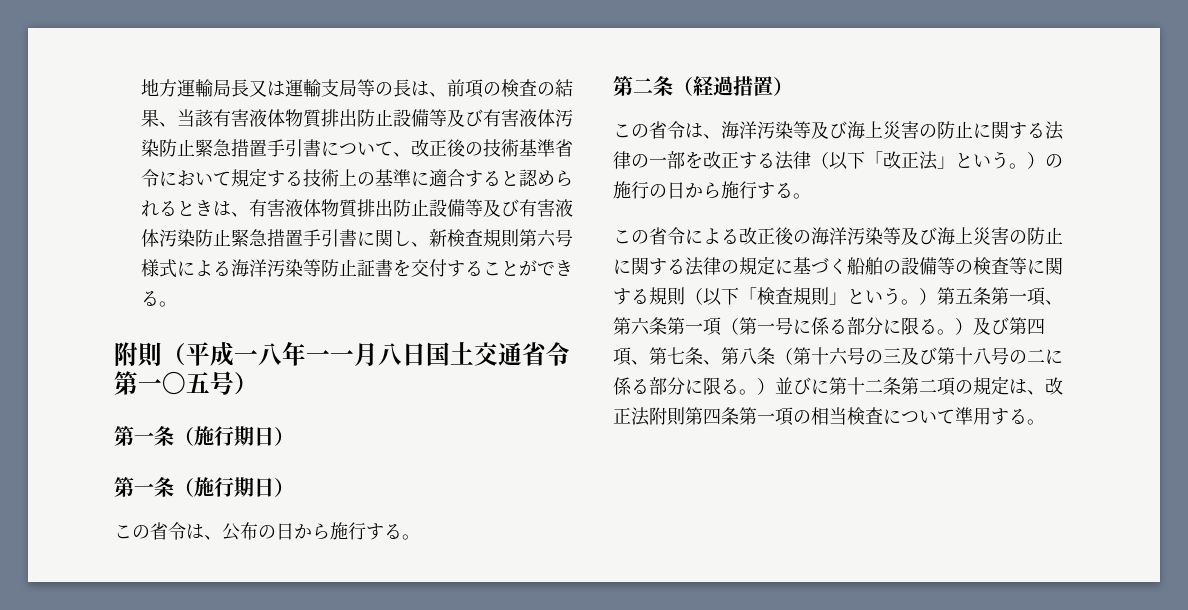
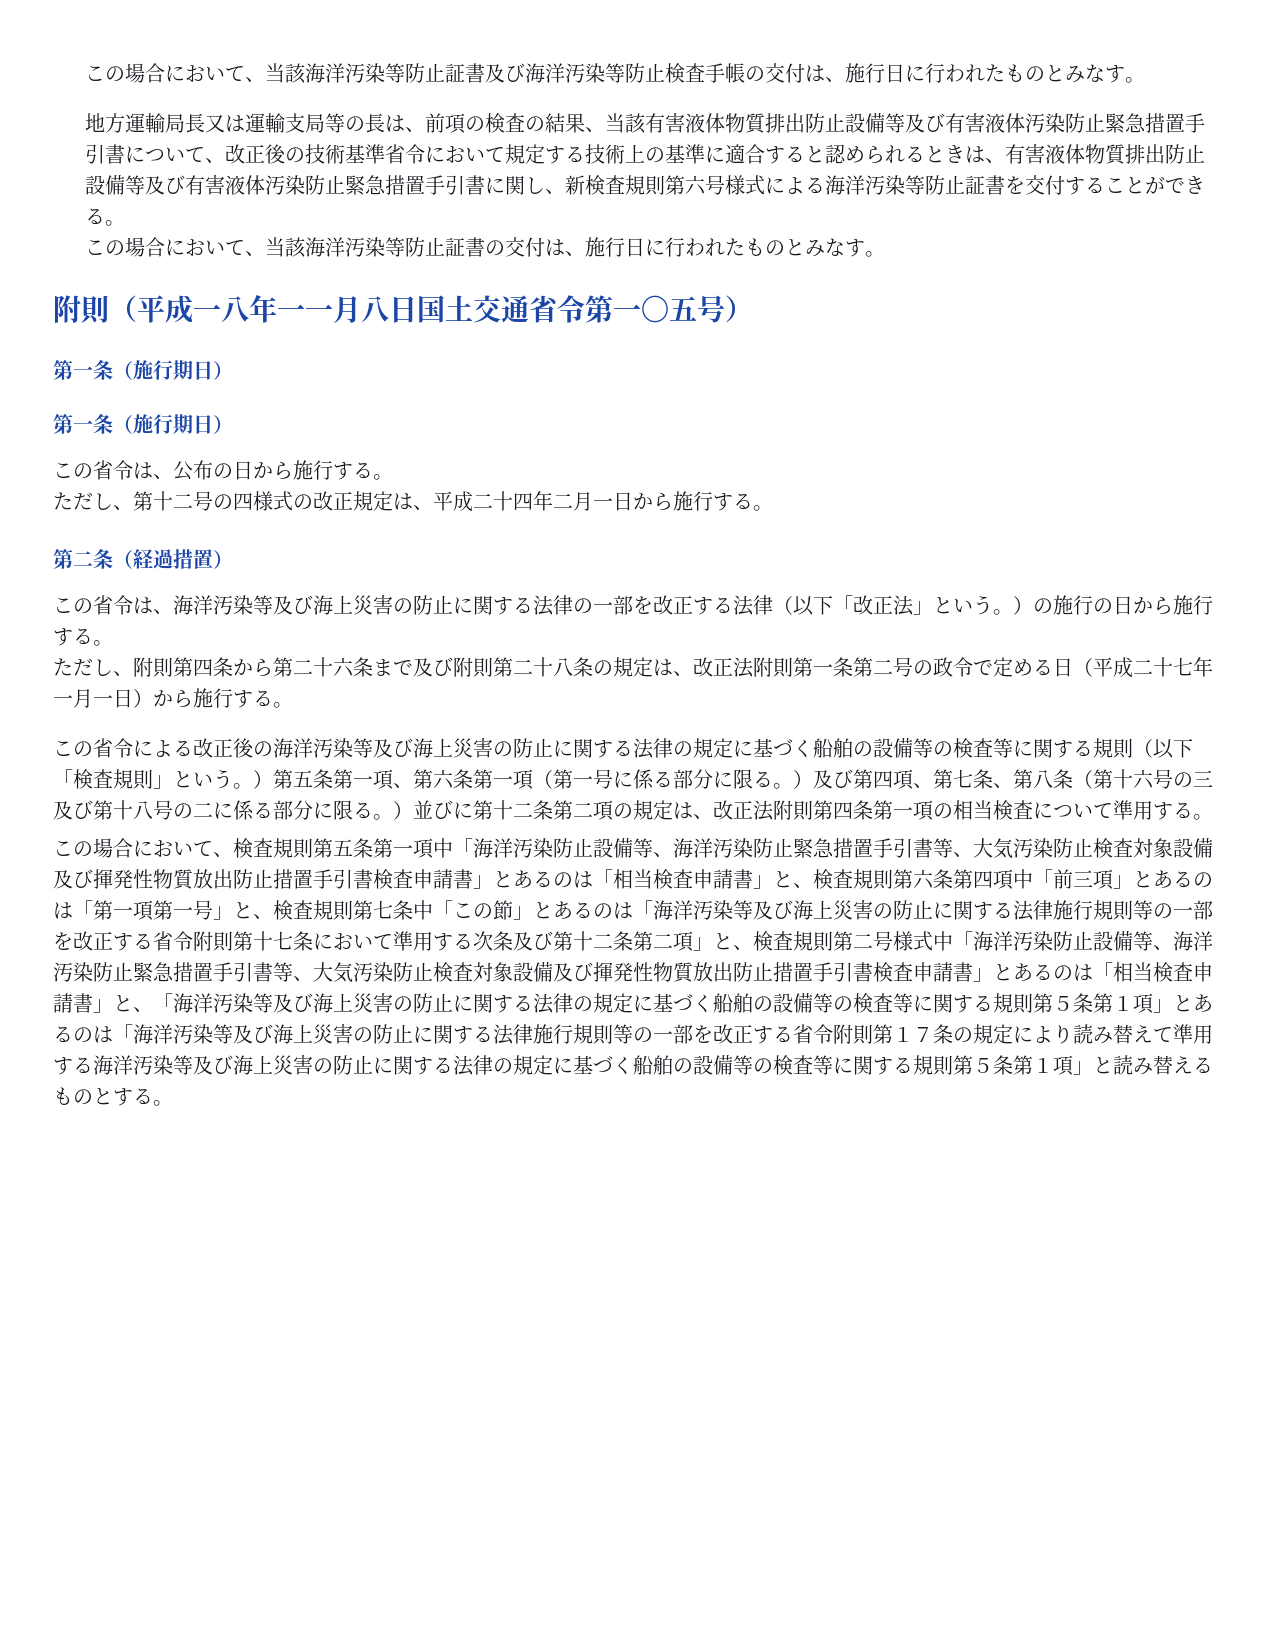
+ この場合において、当該海洋汚染等防止証書及び海洋汚染等防止検査手帳の交付は、施行日に行われたものとみなす。
+ この場合において、当該海洋汚染等防止証書の交付は、施行日に行われたものとみなす。
+ ただし、第十二号の四様式の改正規定は、平成二十四年二月一日から施行する。
+ ただし、附則第四条から第二十六条まで及び附則第二十八条の規定は、改正法附則第一条第二号の政令で定める日（平成二十七年一月一日）から施行する。
+ この場合において、検査規則第五条第一項中「海洋汚染防止設備等、海洋汚染防止緊急措置手引書等、大気汚染防止検査対象設備及び揮発性物質放出防止措置手引書検査申請書」とあるのは「相当検査申請書」と、検査規則第六条第四項中「前三項」とあるのは「第一項第一号」と、検査規則第七条中「この節」とあるのは「海洋汚染等及び海上災害の防止に関する法律施行規則等の一部を改正する省令附則第十七条において準用する次条及び第十二条第二項」と、検査規則第二号様式中「海洋汚染防止設備等、海洋汚染防止緊急措置手引書等、大気汚染防止検査対象設備及び揮発性物質放出防止措置手引書検査申請書」とあるのは「相当検査申請書」と、「海洋汚染等及び海上災害の防止に関する法律の規定に基づく船舶の設備等の検査等に関する規則第５条第１項」とあるのは「海洋汚染等及び海上災害の防止に関する法律施行規則等の一部を改正する省令附則第１７条の規定により読み替えて準用する海洋汚染等及び海上災害の防止に関する法律の規定に基づく船舶の設備等の検査等に関する規則第５条第１項」と読み替えるものとする。

